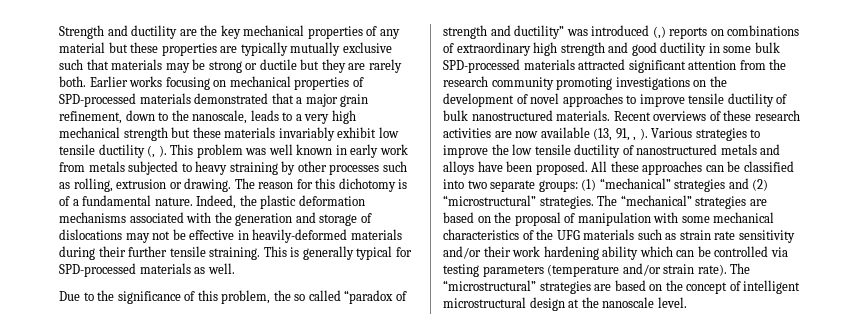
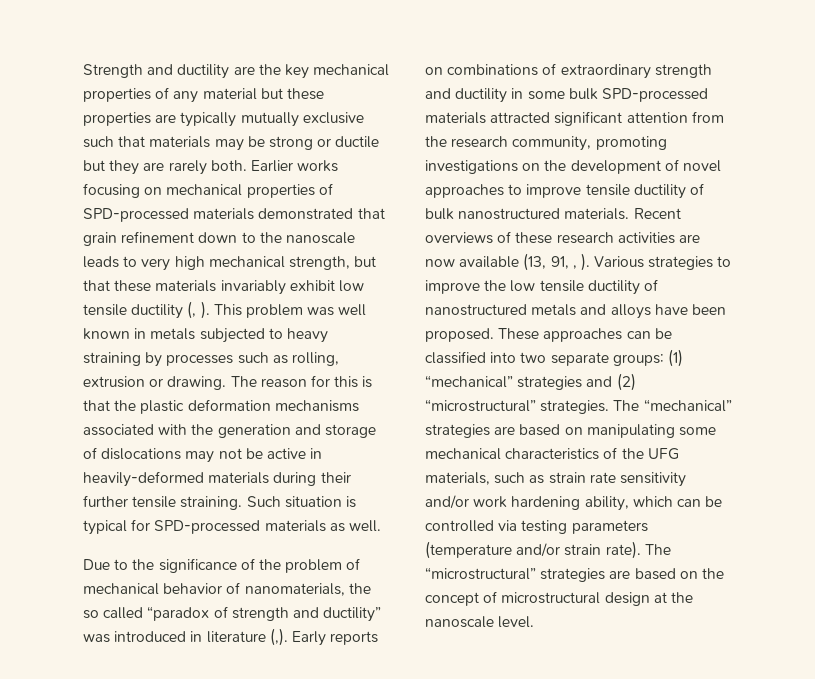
- Earlier works focusing on mechanical properties of SPD-processed materials demonstrated that a major grain refinement, down to the nanoscale, leads to a very high mechanical strength but these materials invariably exhibit low tensile ductility (, ).
+ Earlier works focusing on mechanical properties of SPD-processed materials demonstrated that grain refinement down to the nanoscale leads to very high mechanical strength, but that these materials invariably exhibit low tensile ductility (, ).
- This problem was well known in early work from metals subjected to heavy straining by other processes such as rolling, extrusion or drawing.
+ This problem was well known in metals subjected to heavy straining by processes such as rolling, extrusion or drawing.
- The reason for this dichotomy is of a fundamental nature. Indeed, the plastic deformation mechanisms associated with the generation and storage of dislocations may not be effective in heavily-deformed materials during their further tensile straining.
+ The reason for this is that the plastic deformation mechanisms associated with the generation and storage of dislocations may not be active in heavily-deformed materials during their further tensile straining.
- This is generally typical for SPD-processed materials as well.
+ Such situation is typical for SPD-processed materials as well.
- Due to the significance of this problem, the so called “paradox of strength and ductility” was introduced (,) reports on combinations of extraordinary high strength and good ductility in some bulk SPD-processed materials attracted significant attention from the research community promoting investigations on the development of novel approaches to improve tensile ductility of bulk nanostructured materials.
+ Due to the significance of the problem of mechanical behavior of nanomaterials, the so called “paradox of strength and ductility” was introduced in literature (,). Early reports on combinations of extraordinary strength and ductility in some bulk SPD-processed materials attracted significant attention from the research community, promoting investigations on the development of novel approaches to improve tensile ductility of bulk nanostructured materials.
- All these approaches can be classified into two separate groups: (1) “mechanical” strategies and (2) “microstructural” strategies.
+ These approaches can be classified into two separate groups: (1) “mechanical” strategies and (2) “microstructural” strategies.
- The “mechanical” strategies are based on the proposal of manipulation with some mechanical characteristics of the UFG materials such as strain rate sensitivity and/or their work hardening ability which can be controlled via testing parameters (temperature and/or strain rate).
+ The “mechanical” strategies are based on manipulating some mechanical characteristics of the UFG materials, such as strain rate sensitivity and/or work hardening ability, which can be controlled via testing parameters (temperature and/or strain rate).
- The “microstructural” strategies are based on the concept of intelligent microstructural design at the nanoscale level.
+ The “microstructural” strategies are based on the concept of microstructural design at the nanoscale level.

